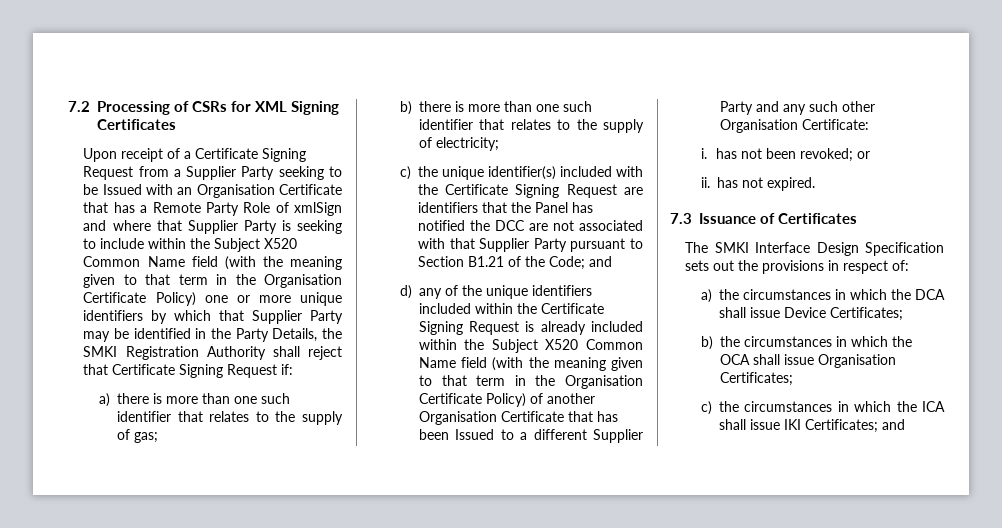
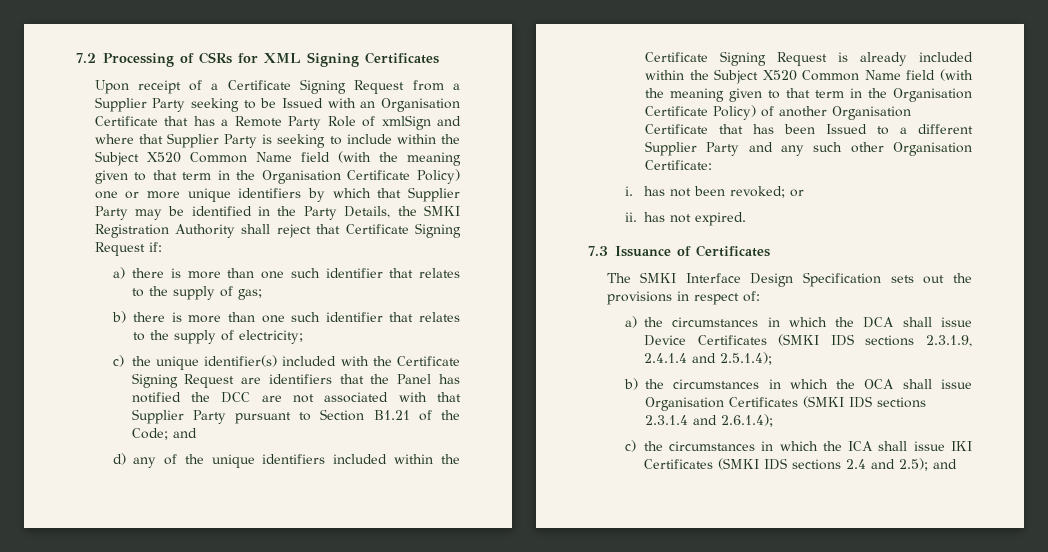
- a) the circumstances in which the DCA shall issue Device Certificates;
+ a) the circumstances in which the DCA shall issue Device Certificates (SMKI IDS sections 2.3.1.9, 2.4.1.4 and 2.5.1.4);
- b) the circumstances in which the OCA shall issue Organisation Certificates;
+ b) the circumstances in which the OCA shall issue Organisation Certificates (SMKI IDS sections 2.3.1.4 and 2.6.1.4);
- c) the circumstances in which the ICA shall issue IKI Certificates; and
+ c) the circumstances in which the ICA shall issue IKI Certificates (SMKI IDS sections 2.4 and 2.5); and

